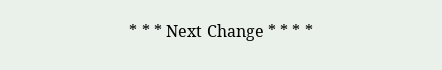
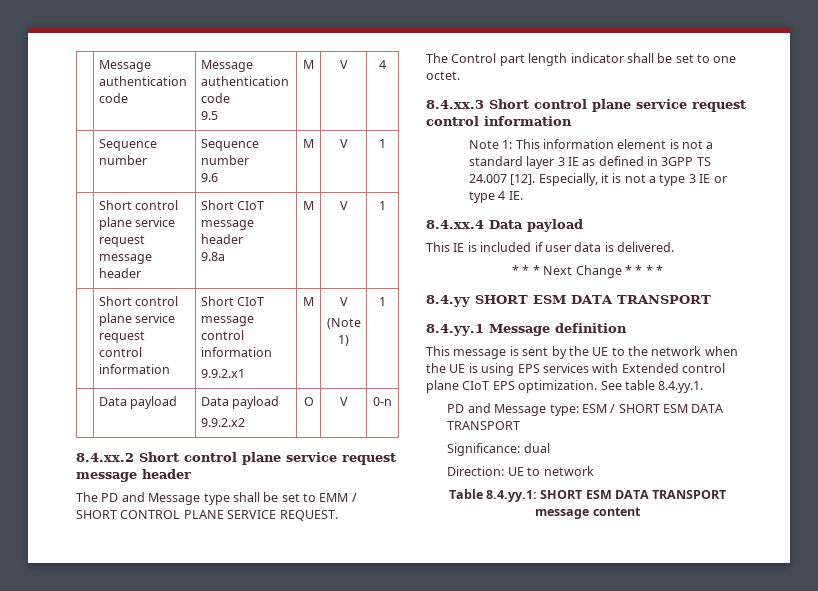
+ | Message authentication code | Message authentication code
+ 9.5 | M | V | 4
+ | Sequence number | Sequence number
+ 9.6 | M | V | 1
+ | Short control plane service request message header | Short CIoT message header
+ 9.8a | M | V | 1
+ | Short control plane service request control information | Short CIoT message control information
+ 9.9.2.x1 | M | V
+ (Note 1) | 1
+ | Data payload | Data payload
+ 9.9.2.x2 | O | V | 0-n
+ 8.4.xx.2 Short control plane service request message header
+ The PD and Message type shall be set to EMM / SHORT CONTROL PLANE SERVICE REQUEST.
+ The Control part length indicator shall be set to one octet.
+ 8.4.xx.3 Short control plane service request control information
+ Note 1: This information element is not a standard layer 3 IE as defined in 3GPP TS 24.007 [12]. Especially, it is not a type 3 IE or type 4 IE.
+ 8.4.xx.4 Data payload
+ This IE is included if user data is delivered.
+ 8.4.yy SHORT ESM DATA TRANSPORT
+ 8.4.yy.1 Message definition
+ This message is sent by the UE to the network when the UE is using EPS services with Extended control plane CIoT EPS optimization. See table 8.4.yy.1.
+ PD and Message type: ESM / SHORT ESM DATA TRANSPORT
+ Significance: dual
+ Direction: UE to network
+ Table 8.4.yy.1: SHORT ESM DATA TRANSPORT message content

